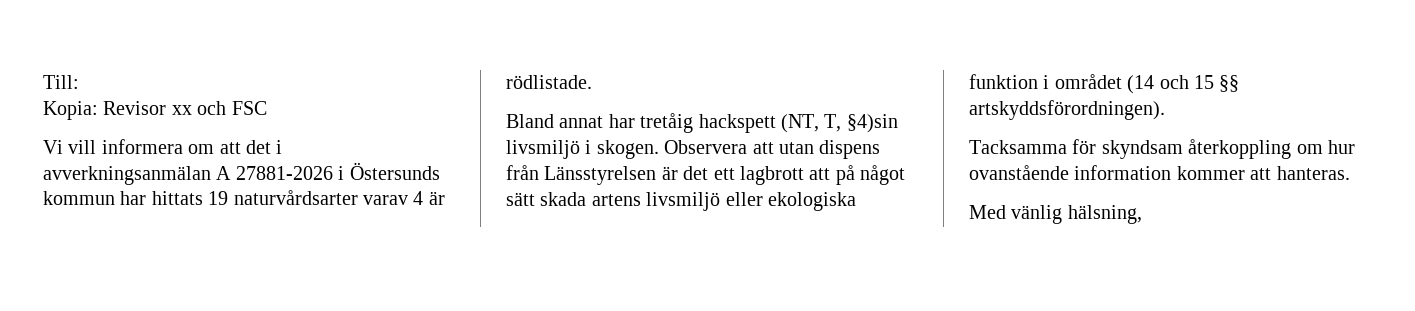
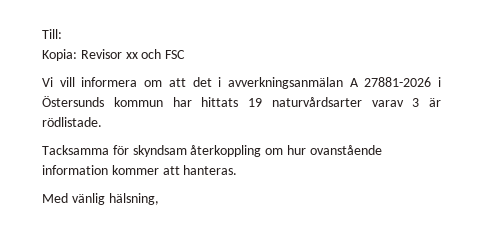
- Vi vill informera om att det i avverkningsanmälan A 27881-2026 i Östersunds kommun har hittats 19 naturvårdsarter varav 4 är rödlistade.
+ Vi vill informera om att det i avverkningsanmälan A 27881-2026 i Östersunds kommun har hittats 19 naturvårdsarter varav 3 är rödlistade.
- Bland annat har tretåig hackspett (NT, T, §4)sin livsmiljö i skogen. Observera att utan dispens från Länsstyrelsen är det ett lagbrott att på något sätt skada artens livsmiljö eller ekologiska funktion i området (14 och 15 §§ artskyddsförordningen).

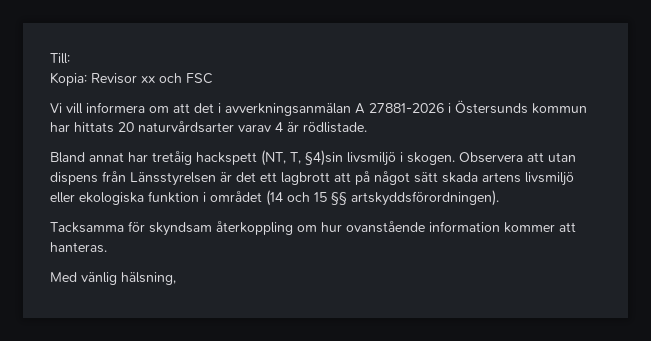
- Vi vill informera om att det i avverkningsanmälan A 27881-2026 i Östersunds kommun har hittats 19 naturvårdsarter varav 3 är rödlistade.
+ Vi vill informera om att det i avverkningsanmälan A 27881-2026 i Östersunds kommun har hittats 20 naturvårdsarter varav 4 är rödlistade.
+ Bland annat har tretåig hackspett (NT, T, §4)sin livsmiljö i skogen. Observera att utan dispens från Länsstyrelsen är det ett lagbrott att på något sätt skada artens livsmiljö eller ekologiska funktion i området (14 och 15 §§ artskyddsförordningen).

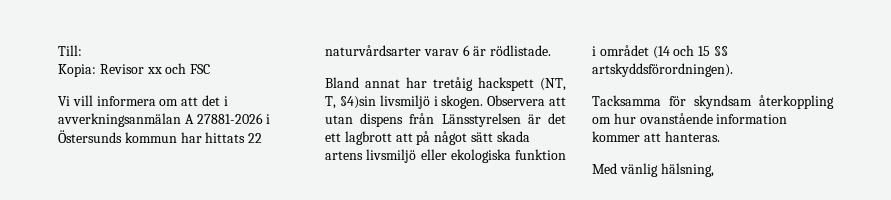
- Vi vill informera om att det i avverkningsanmälan A 27881-2026 i Östersunds kommun har hittats 20 naturvårdsarter varav 4 är rödlistade.
+ Vi vill informera om att det i avverkningsanmälan A 27881-2026 i Östersunds kommun har hittats 22 naturvårdsarter varav 6 är rödlistade.

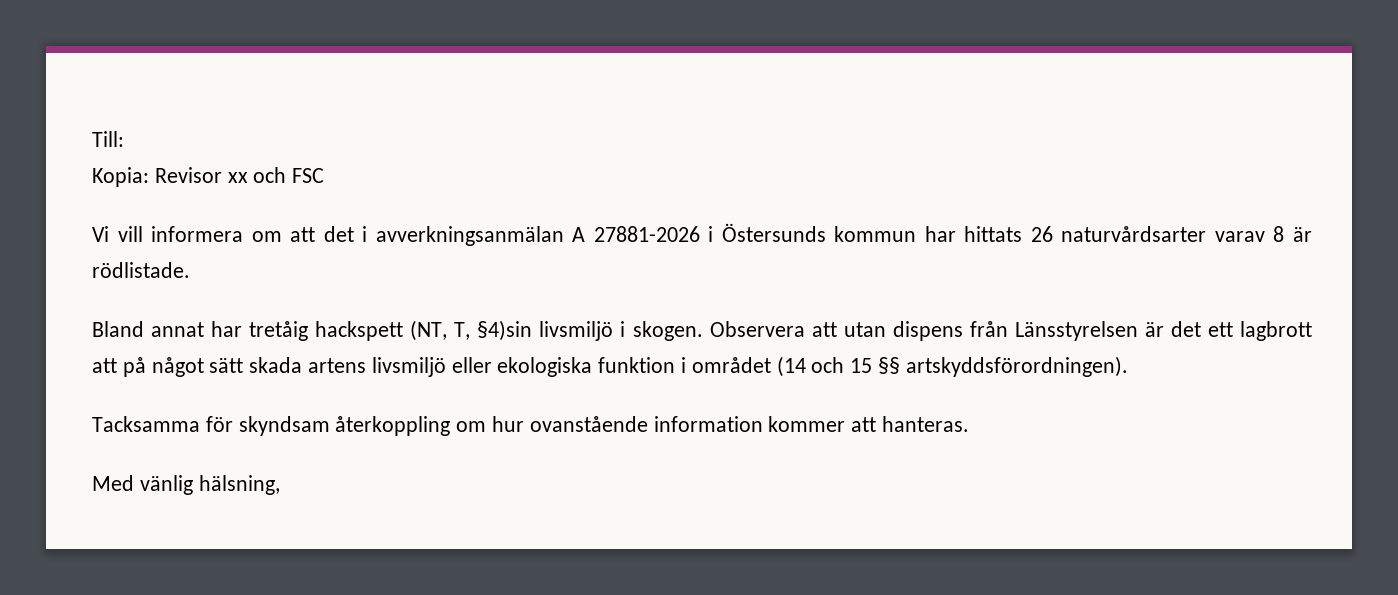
- Vi vill informera om att det i avverkningsanmälan A 27881-2026 i Östersunds kommun har hittats 22 naturvårdsarter varav 6 är rödlistade.
+ Vi vill informera om att det i avverkningsanmälan A 27881-2026 i Östersunds kommun har hittats 26 naturvårdsarter varav 8 är rödlistade.

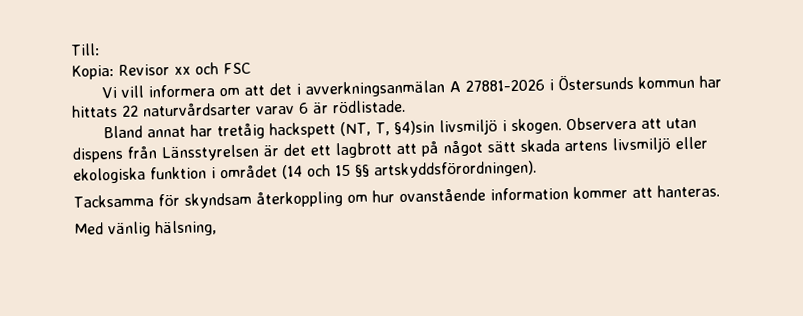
- Vi vill informera om att det i avverkningsanmälan A 27881-2026 i Östersunds kommun har hittats 26 naturvårdsarter varav 8 är rödlistade.
+ Vi vill informera om att det i avverkningsanmälan A 27881-2026 i Östersunds kommun har hittats 22 naturvårdsarter varav 6 är rödlistade.

